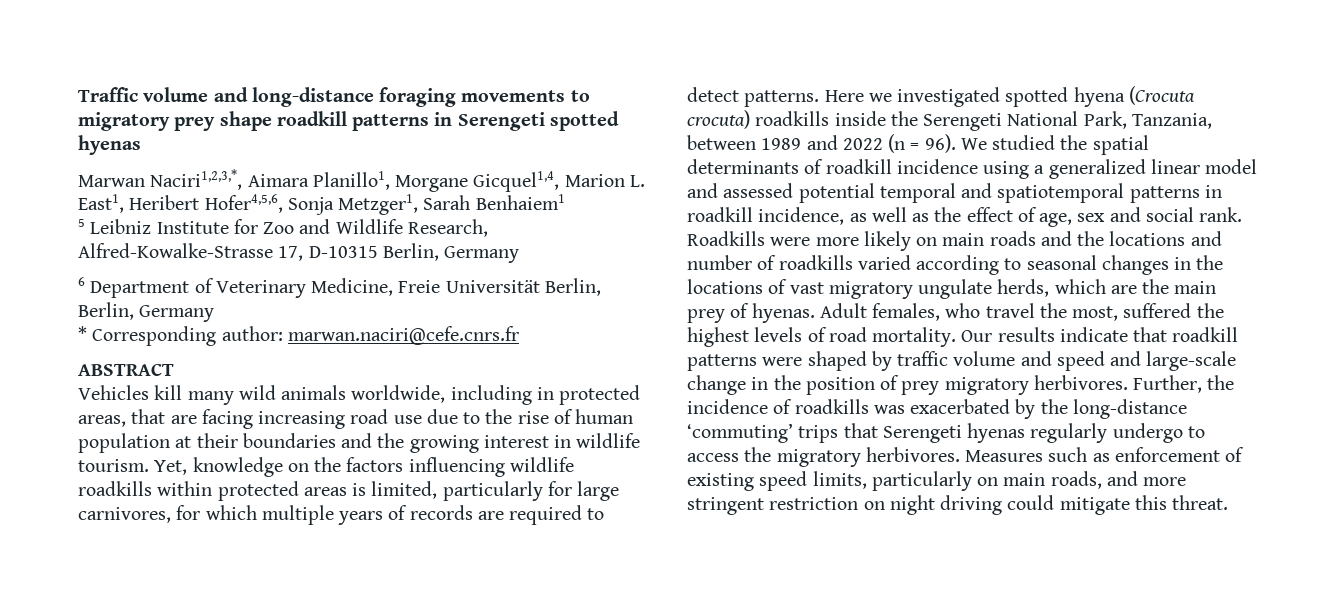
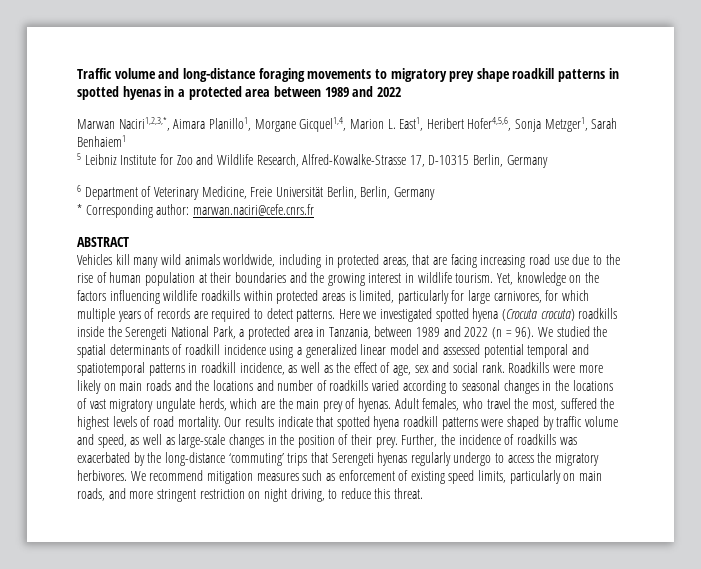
- Traffic volume and long-distance foraging movements to migratory prey shape roadkill patterns in Serengeti spotted hyenas
+ Traffic volume and long-distance foraging movements to migratory prey shape roadkill patterns in spotted hyenas in a protected area between 1989 and 2022
- Here we investigated spotted hyena (Crocuta crocuta) roadkills inside the Serengeti National Park, Tanzania, between 1989 and 2022 (n = 96).
+ Here we investigated spotted hyena (Crocuta crocuta) roadkills inside the Serengeti National Park, a protected area in Tanzania, between 1989 and 2022 (n = 96).
- Our results indicate that roadkill patterns were shaped by traffic volume and speed and large-scale change in the position of prey migratory herbivores.
+ Our results indicate that spotted hyena roadkill patterns were shaped by traffic volume and speed, as well as large-scale changes in the position of their prey.
- Measures such as enforcement of existing speed limits, particularly on main roads, and more stringent restriction on night driving could mitigate this threat.
+ We recommend mitigation measures such as enforcement of existing speed limits, particularly on main roads, and more stringent restriction on night driving, to reduce this threat.

